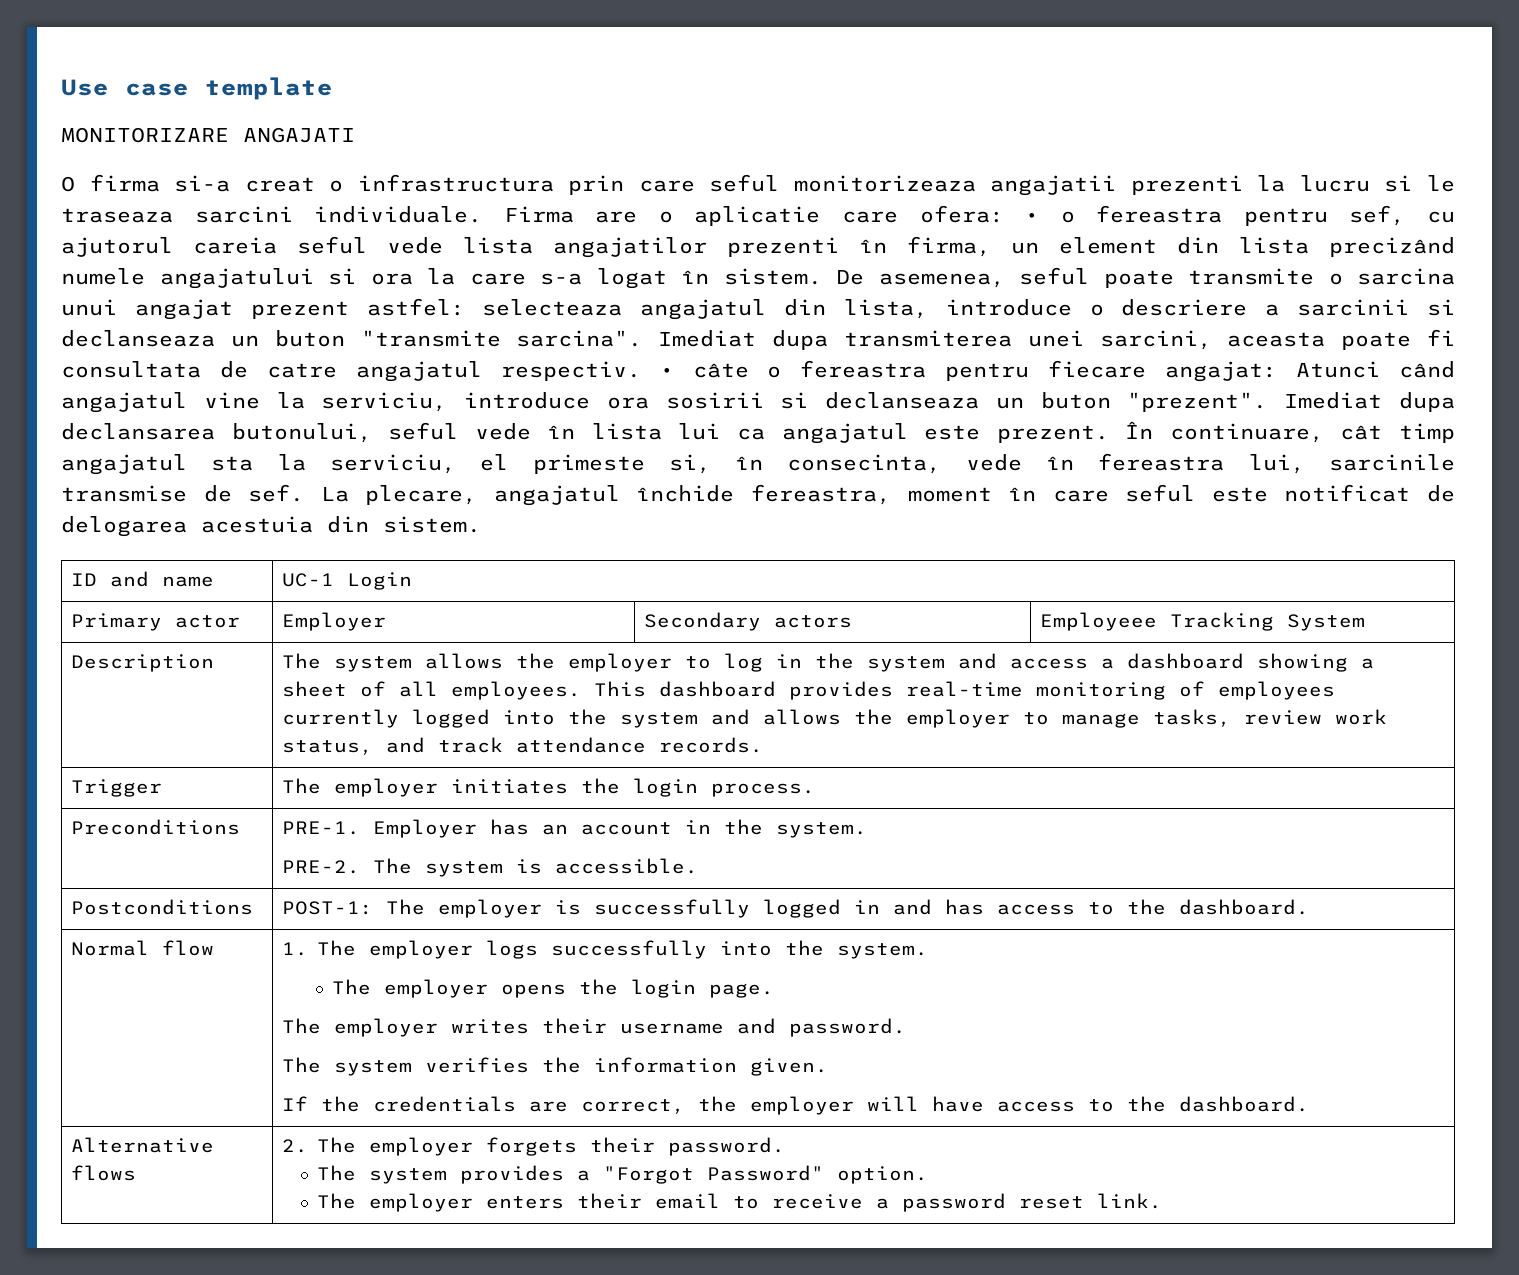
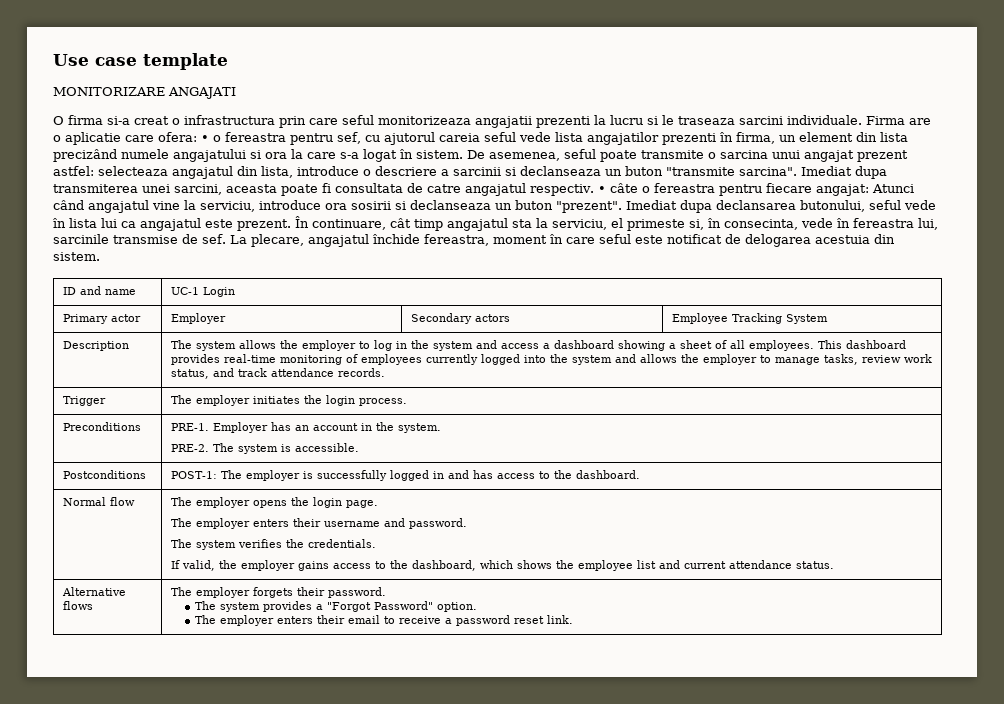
- Primary actor | Employer | Secondary actors | Employeee Tracking System
+ Primary actor | Employer | Secondary actors | Employee Tracking System
- 1. The employer logs successfully into the system.
- The employer writes their username and password.
+ The employer enters their username and password.
- The system verifies the information given.
+ The system verifies the credentials.
- If the credentials are correct, the employer will have access to the dashboard.
+ If valid, the employer gains access to the dashboard, which shows the employee list and current attendance status.
- Alternative flows | 2. The employer forgets their password.
+ Alternative flows | The employer forgets their password.

